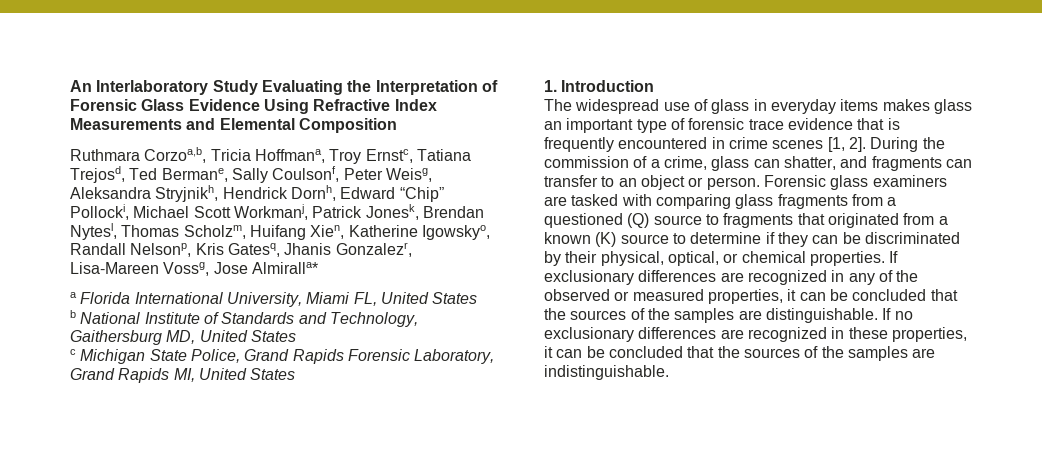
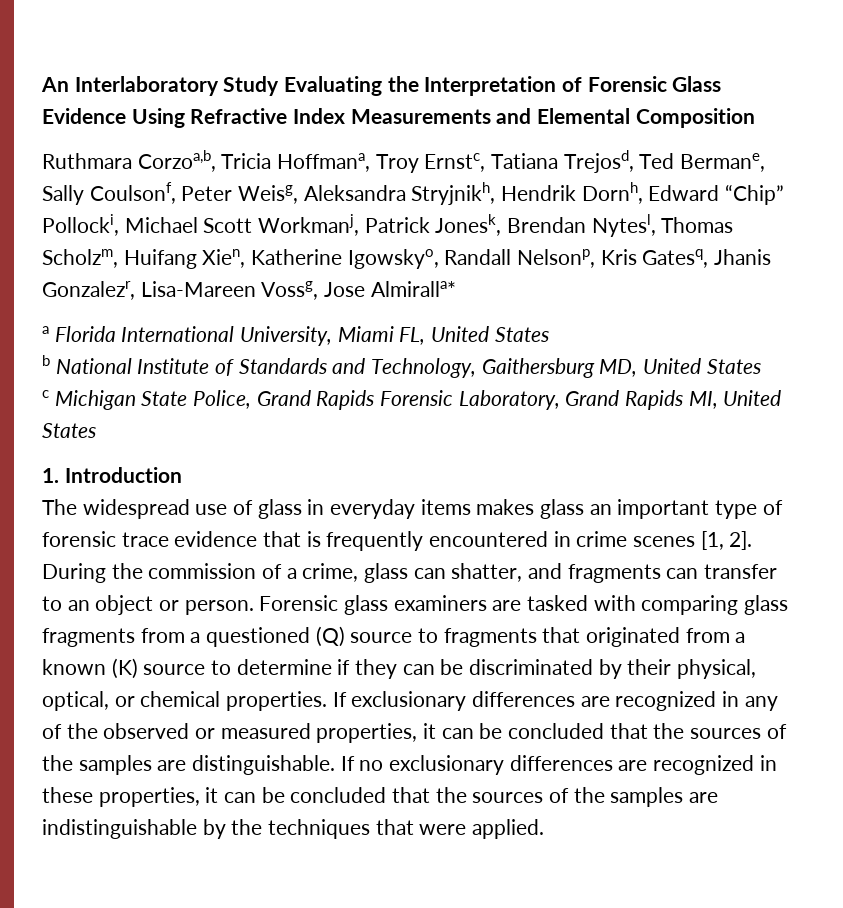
- Ruthmara Corzoa,b, Tricia Hoffmana, Troy Ernstc, Tatiana Trejosd, Ted Bermane, Sally Coulsonf, Peter Weisg, Aleksandra Stryjnikh, Hendrick Dornh, Edward “Chip” Pollocki, Michael Scott Workmanj, Patrick Jonesk, Brendan Nytesl, Thomas Scholzm, Huifang Xien, Katherine Igowskyo, Randall Nelsonp, Kris Gatesq, Jhanis Gonzalezr, Lisa-Mareen Vossg, Jose Almiralla*
+ Ruthmara Corzoa,b, Tricia Hoffmana, Troy Ernstc, Tatiana Trejosd, Ted Bermane, Sally Coulsonf, Peter Weisg, Aleksandra Stryjnikh, Hendrik Dornh, Edward “Chip” Pollocki, Michael Scott Workmanj, Patrick Jonesk, Brendan Nytesl, Thomas Scholzm, Huifang Xien, Katherine Igowskyo, Randall Nelsonp, Kris Gatesq, Jhanis Gonzalezr, Lisa-Mareen Vossg, Jose Almiralla*
- If no exclusionary differences are recognized in these properties, it can be concluded that the sources of the samples are indistinguishable.
+ If no exclusionary differences are recognized in these properties, it can be concluded that the sources of the samples are indistinguishable by the techniques that were applied.

